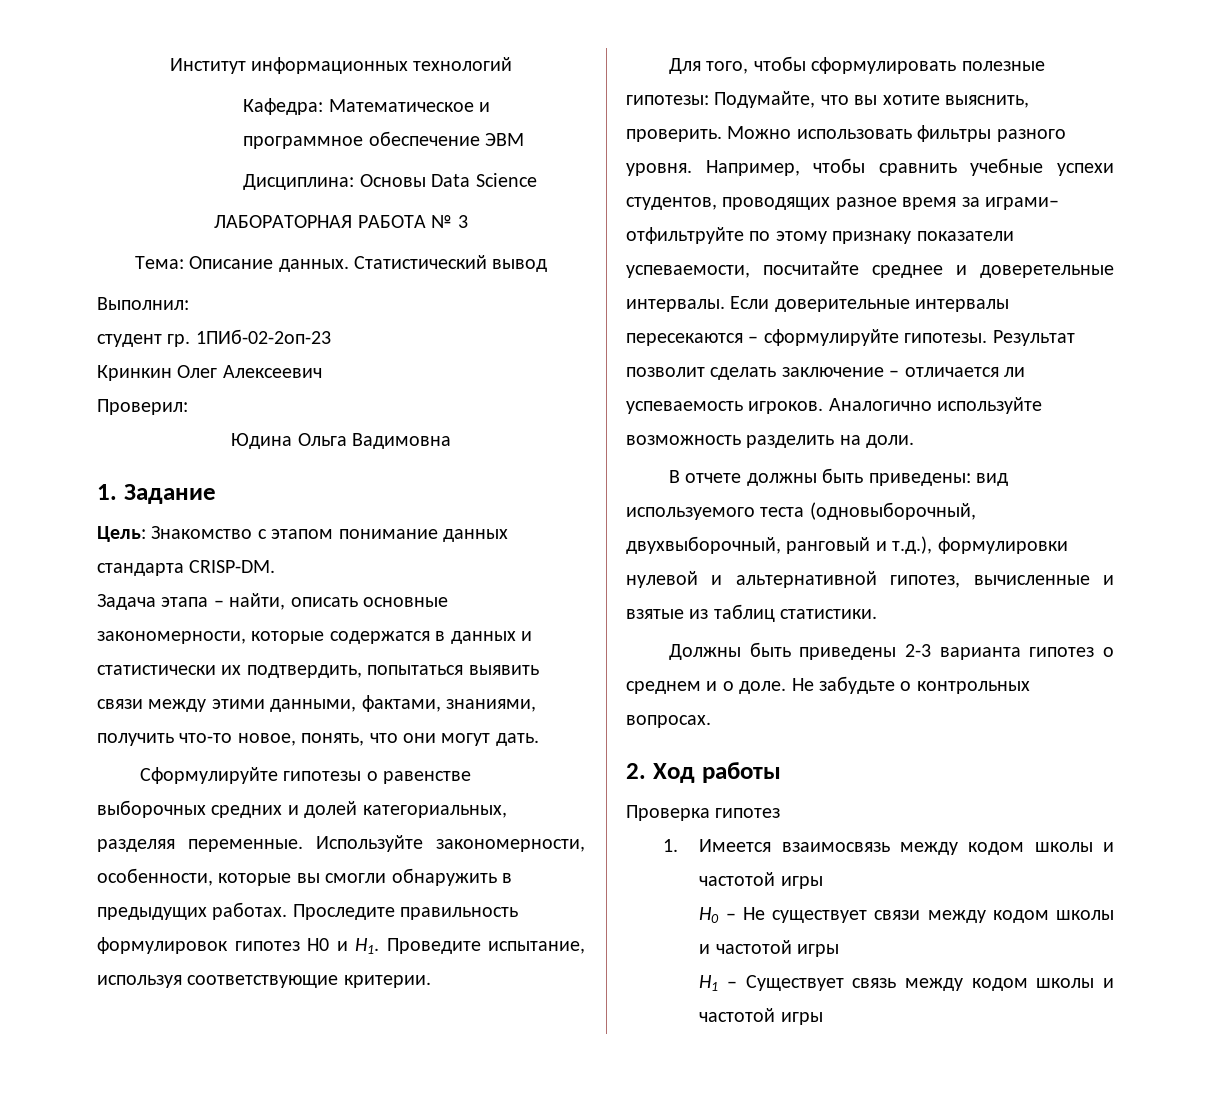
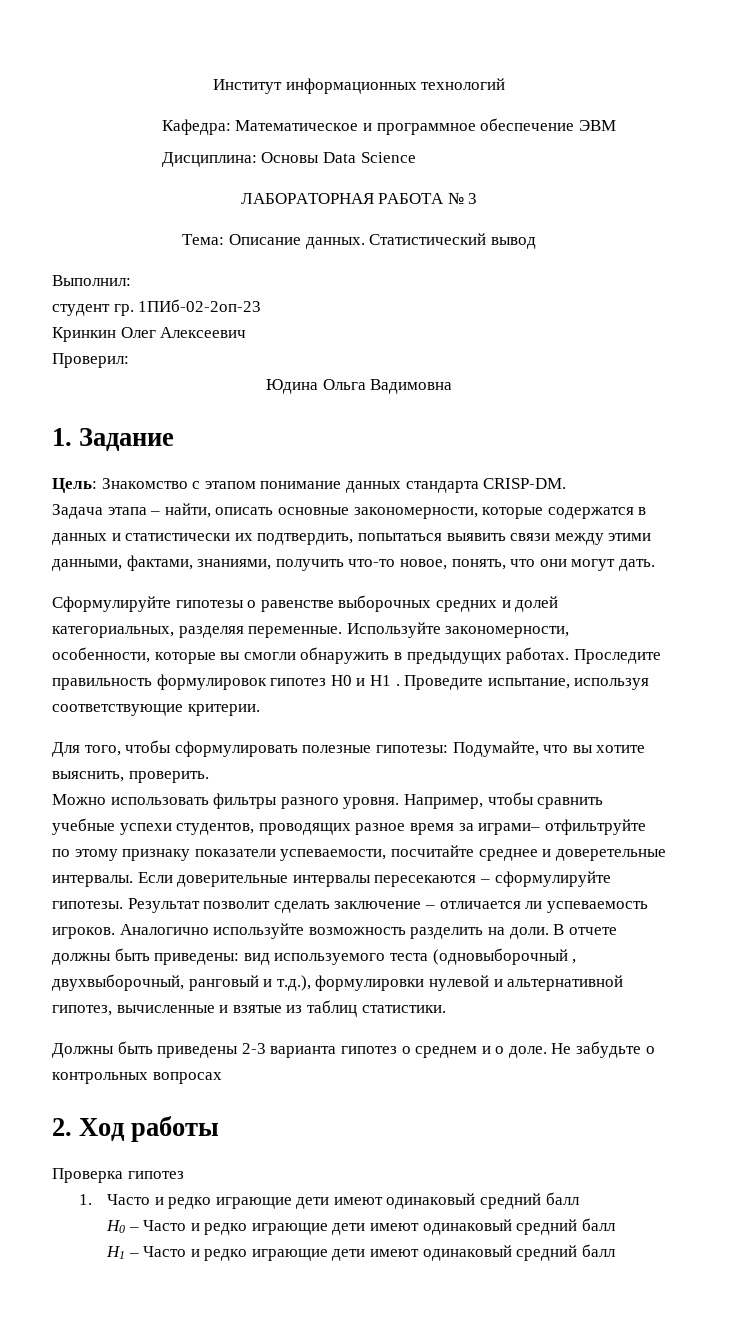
- Проследите правильность формулировок гипотез H0 и H1. Проведите испытание, используя соответствующие критерии.
+ Проследите правильность формулировок гипотез H0 и H1 . Проведите испытание, используя соответствующие критерии.
- Для того, чтобы сформулировать полезные гипотезы: Подумайте, что вы хотите выяснить, проверить. Можно использовать фильтры разного уровня.
+ Для того, чтобы сформулировать полезные гипотезы: Подумайте, что вы хотите выяснить, проверить.
+ Можно использовать фильтры разного уровня.
- Аналогично используйте возможность разделить на доли.
- В отчете должны быть приведены: вид используемого теста (одновыборочный, двухвыборочный, ранговый и т.д.), формулировки нулевой и альтернативной гипотез, вычисленные и взятые из таблиц статистики.
+ Аналогично используйте возможность разделить на доли. В отчете должны быть приведены: вид используемого теста (одновыборочный , двухвыборочный, ранговый и т.д.), формулировки нулевой и альтернативной гипотез, вычисленные и взятые из таблиц статистики.
- Не забудьте о контрольных вопросах.
+ Не забудьте о контрольных вопросах
- 1. Имеется взаимосвязь между кодом школы и частотой игры
- H0 – Не существует связи между кодом школы и частотой игры
- H1 – Существует связь между кодом школы и частотой игры
+ 1. Часто и редко играющие дети имеют одинаковый средний балл
+ H0 – Часто и редко играющие дети имеют одинаковый средний балл
+ H1 – Часто и редко играющие дети имеют одинаковый средний балл

